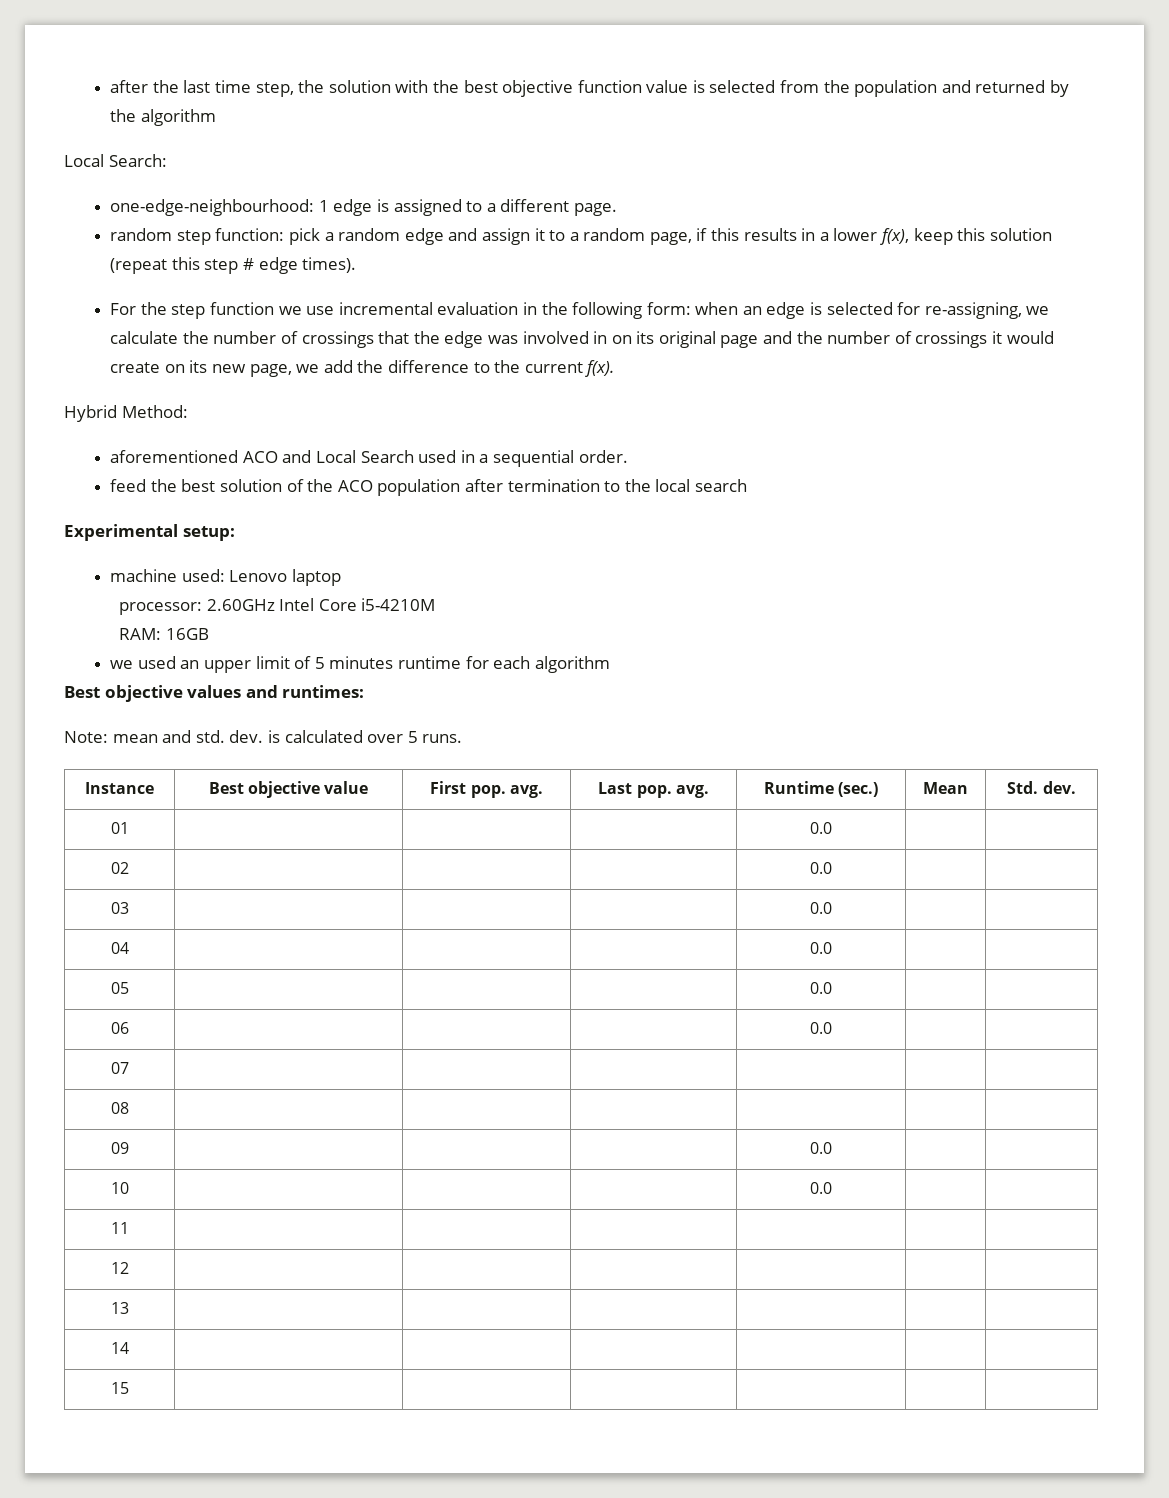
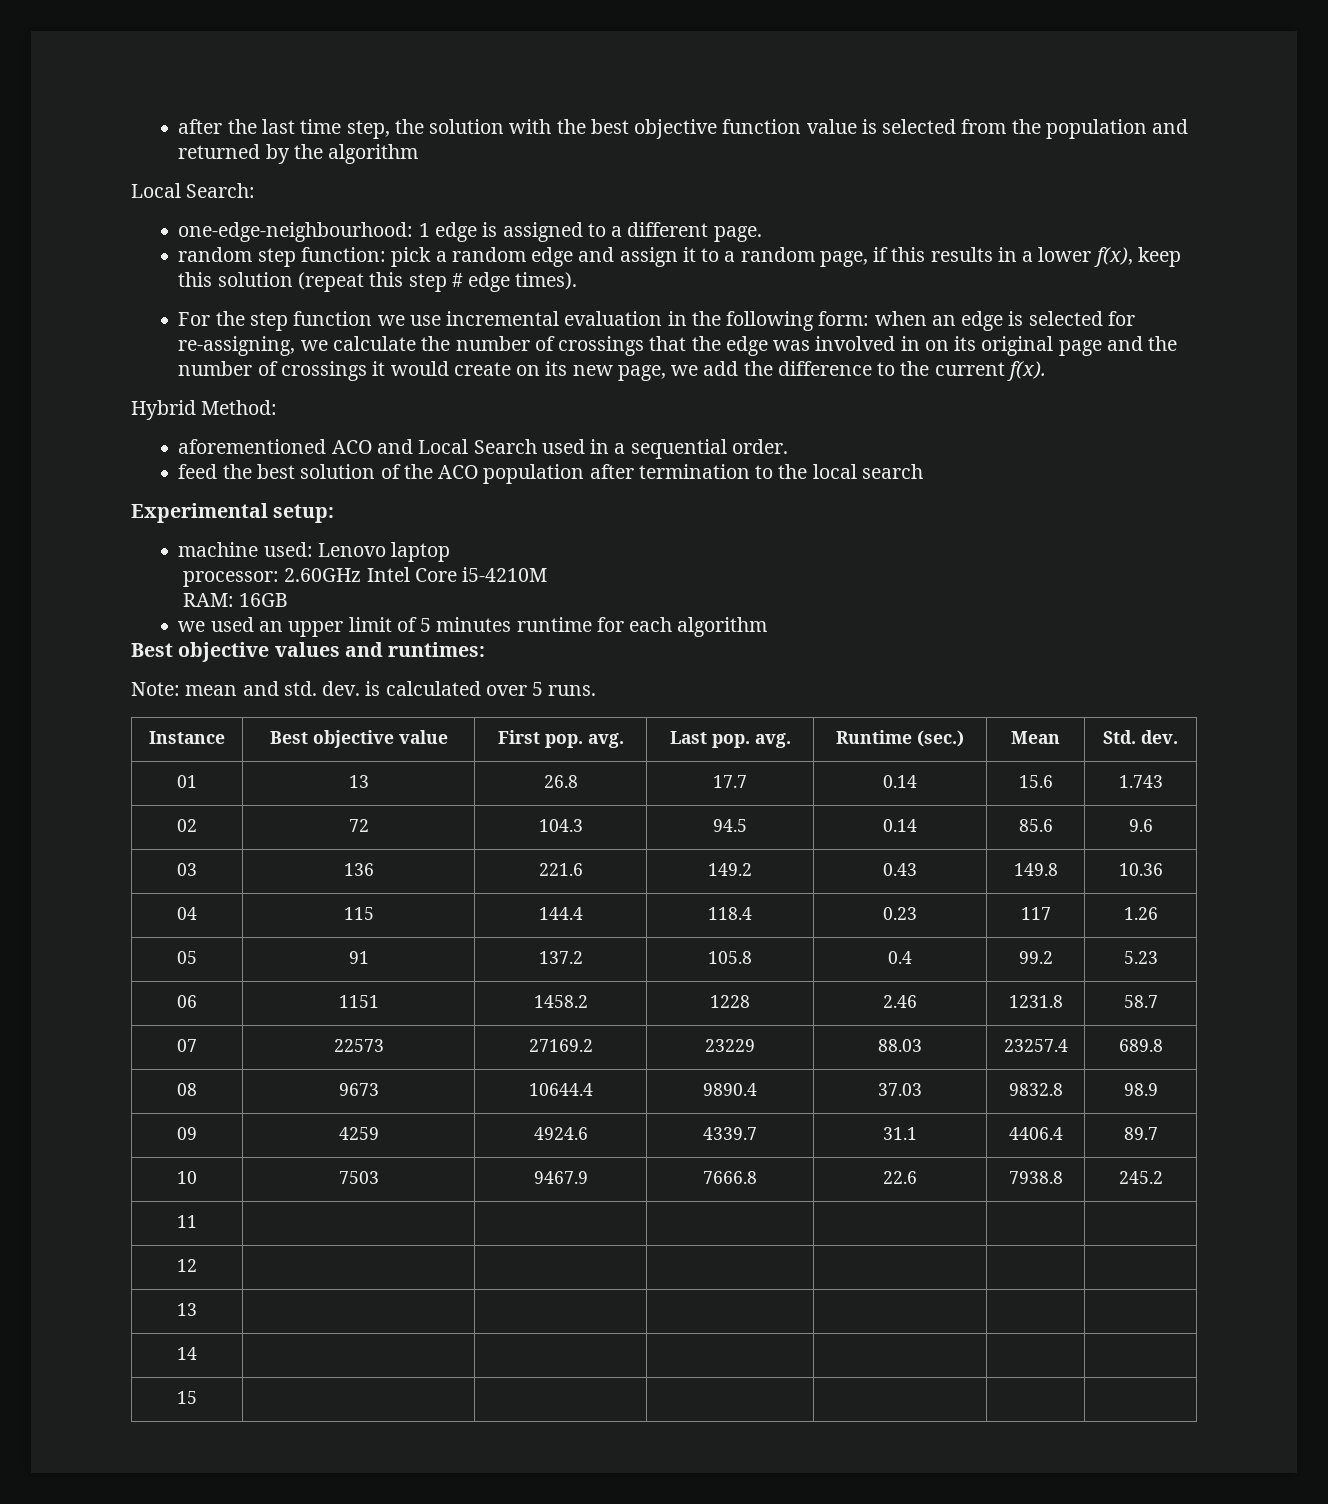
- 01 | | | | 0.0 | |
- 02 | | | | 0.0 | |
- 03 | | | | 0.0 | |
- 04 | | | | 0.0 | |
- 05 | | | | 0.0 | |
- 06 | | | | 0.0 | |
- 07 | | | | | |
- 08 | | | | | |
- 09 | | | | 0.0 | |
- 10 | | | | 0.0 | |
+ 01 | 13 | 26.8 | 17.7 | 0.14 | 15.6 | 1.743
+ 02 | 72 | 104.3 | 94.5 | 0.14 | 85.6 | 9.6
+ 03 | 136 | 221.6 | 149.2 | 0.43 | 149.8 | 10.36
+ 04 | 115 | 144.4 | 118.4 | 0.23 | 117 | 1.26
+ 05 | 91 | 137.2 | 105.8 | 0.4 | 99.2 | 5.23
+ 06 | 1151 | 1458.2 | 1228 | 2.46 | 1231.8 | 58.7
+ 07 | 22573 | 27169.2 | 23229 | 88.03 | 23257.4 | 689.8
+ 08 | 9673 | 10644.4 | 9890.4 | 37.03 | 9832.8 | 98.9
+ 09 | 4259 | 4924.6 | 4339.7 | 31.1 | 4406.4 | 89.7
+ 10 | 7503 | 9467.9 | 7666.8 | 22.6 | 7938.8 | 245.2

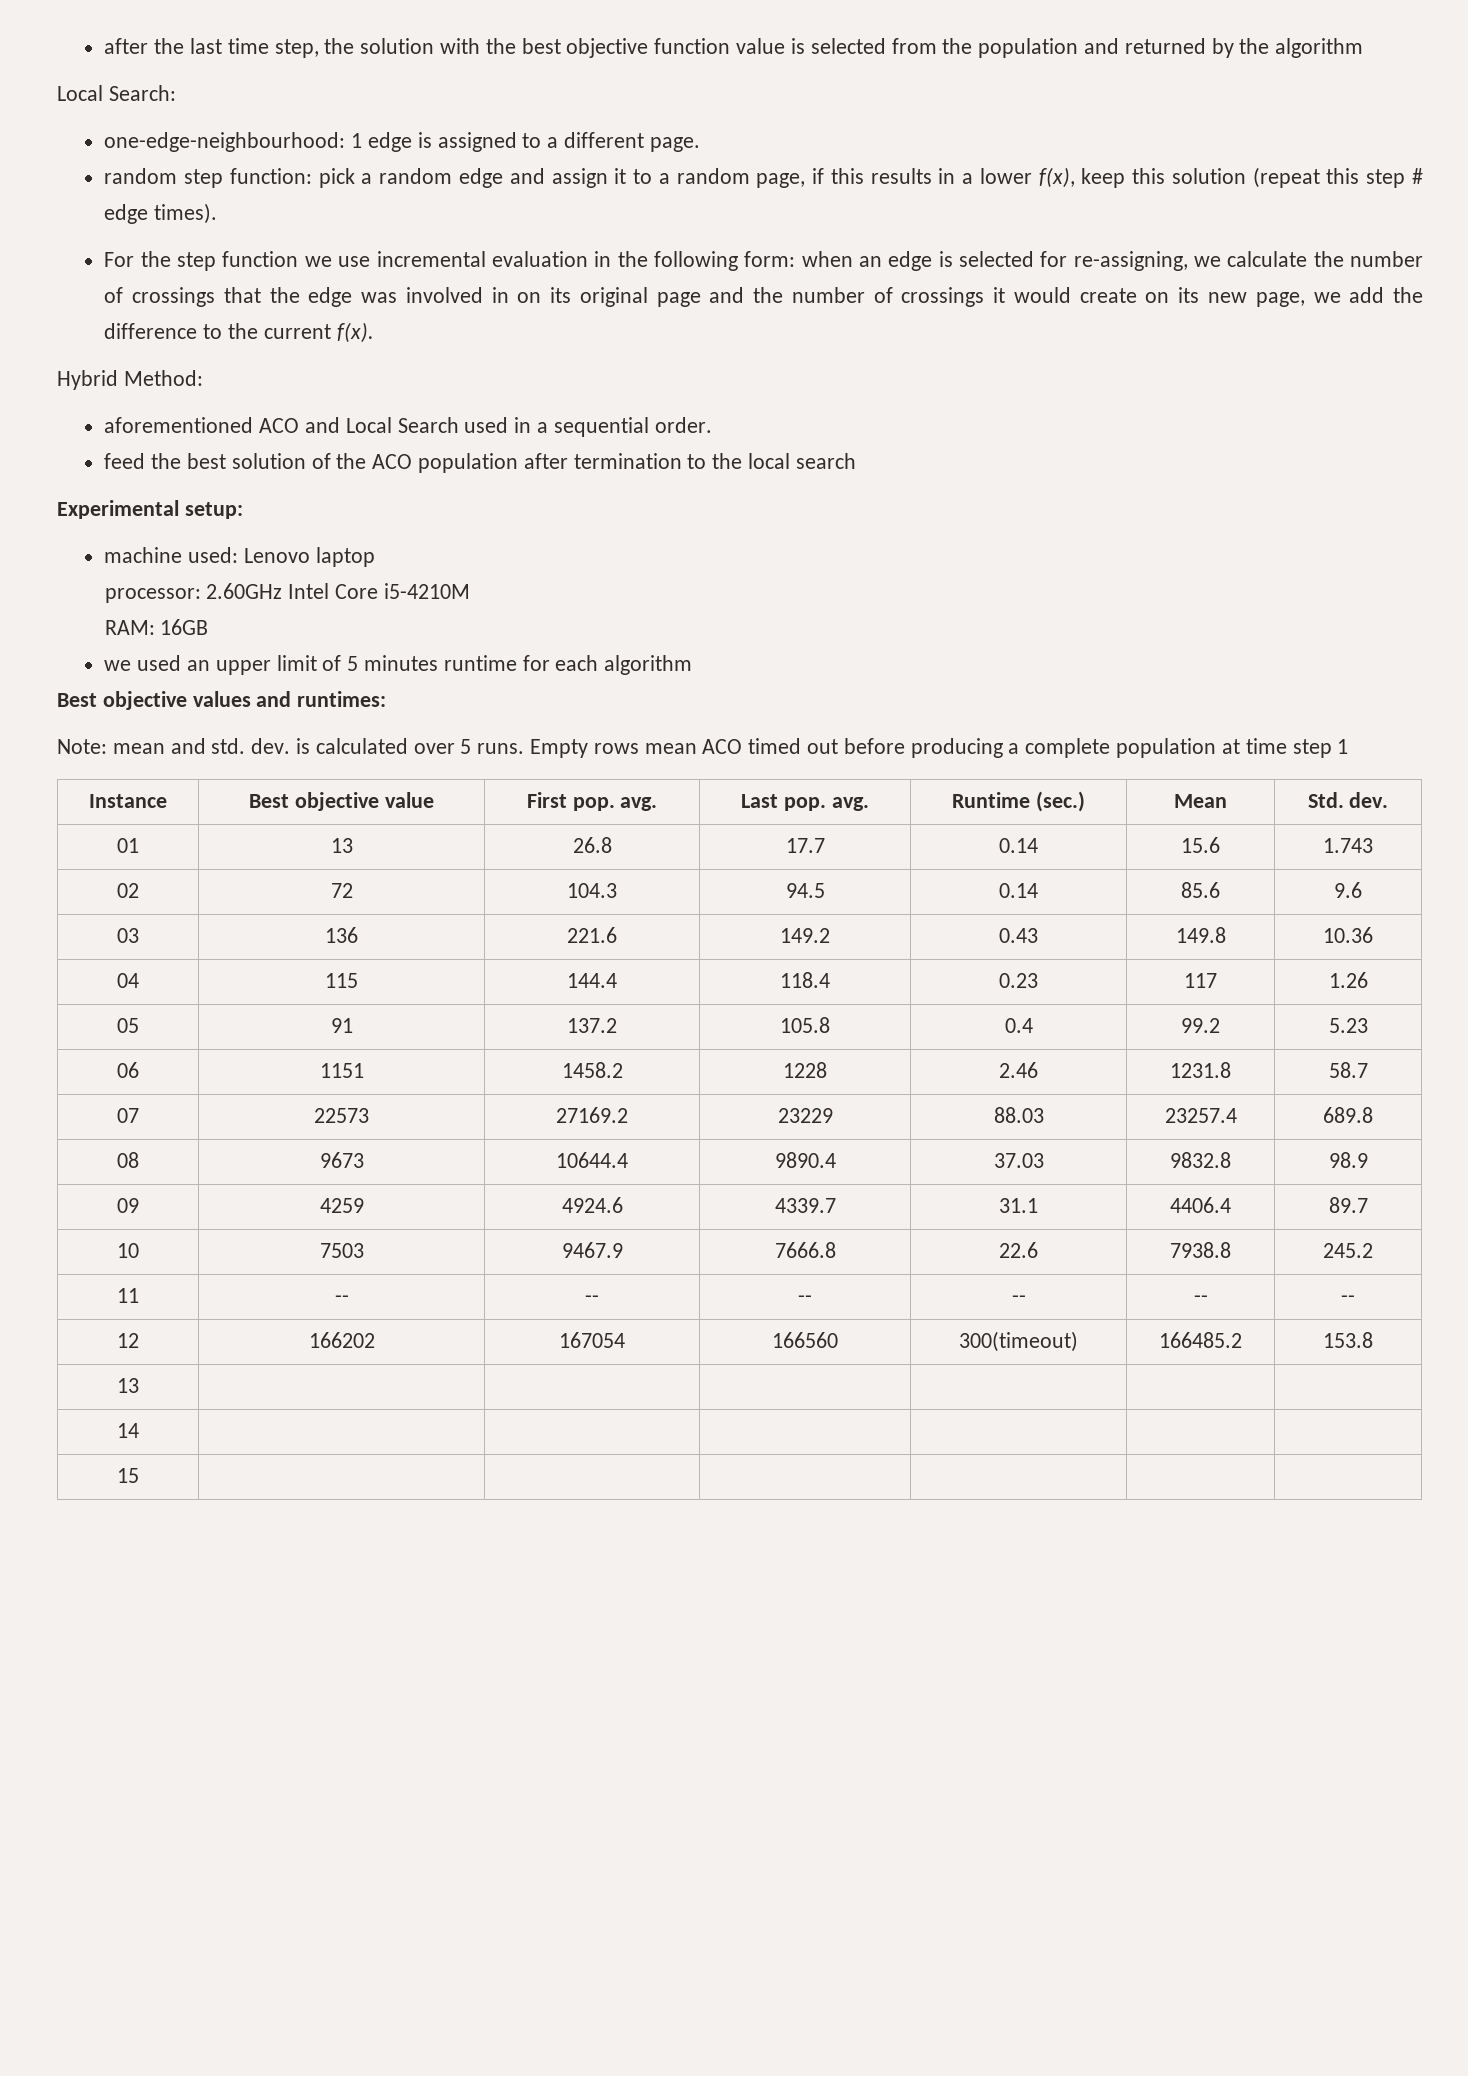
+ Empty rows mean ACO timed out before producing a complete population at time step 1
- 11 | | | | | |
- 12 | | | | | |
+ 11 | -- | -- | -- | -- | -- | --
+ 12 | 166202 | 167054 | 166560 | 300(timeout) | 166485.2 | 153.8

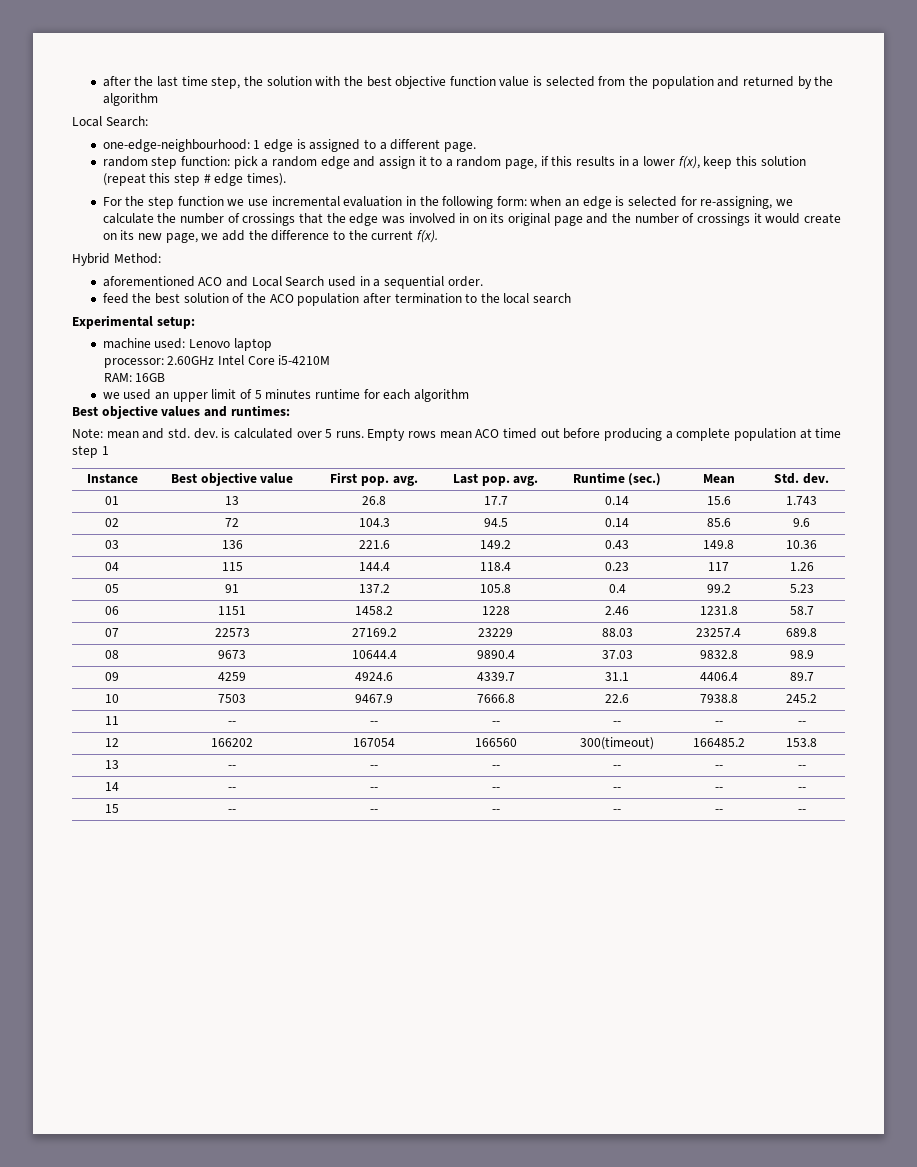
- 13 | | | | | |
- 14 | | | | | |
- 15 | | | | | |
+ 13 | -- | -- | -- | -- | -- | --
+ 14 | -- | -- | -- | -- | -- | --
+ 15 | -- | -- | -- | -- | -- | --

